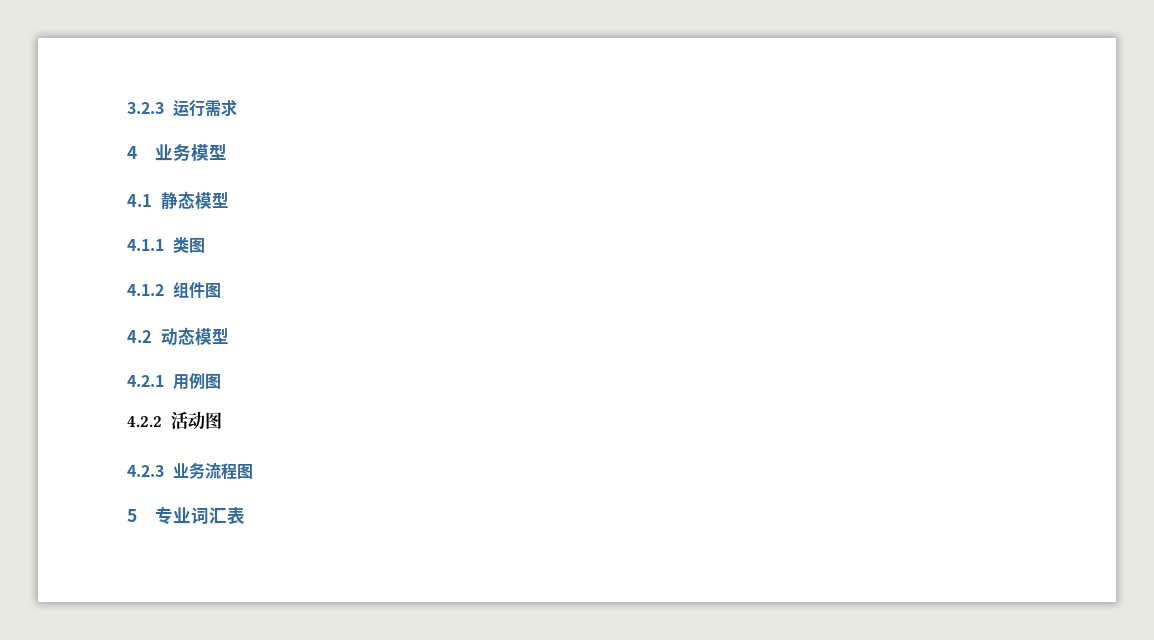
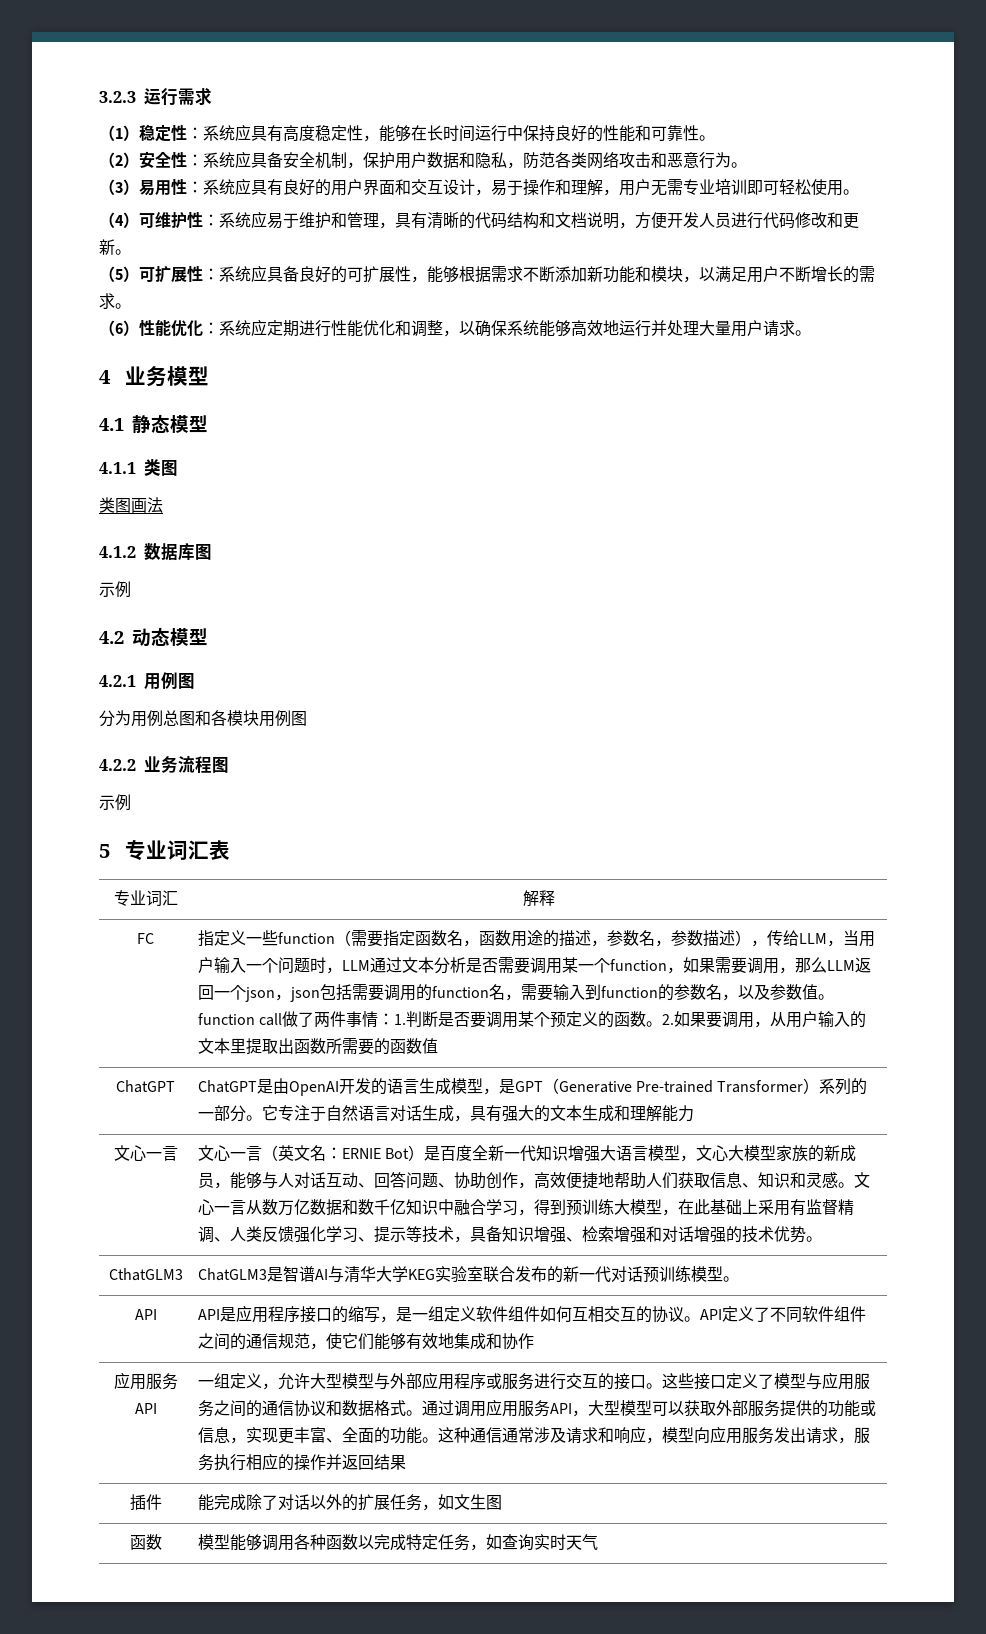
+ （1）稳定性：系统应具有高度稳定性，能够在长时间运行中保持良好的性能和可靠性。
+ （2）安全性：系统应具备安全机制，保护用户数据和隐私，防范各类网络攻击和恶意行为。
+ （3）易用性：系统应具有良好的用户界面和交互设计，易于操作和理解，用户无需专业培训即可轻松使用。
+ （4）可维护性：系统应易于维护和管理，具有清晰的代码结构和文档说明，方便开发人员进行代码修改和更新。
+ （5）可扩展性：系统应具备良好的可扩展性，能够根据需求不断添加新功能和模块，以满足用户不断增长的需求。
+ （6）性能优化：系统应定期进行性能优化和调整，以确保系统能够高效地运行并处理大量用户请求。
+ 类图画法
- 4.1.2组件图
+ 4.1.2数据库图
+ 示例
- 4.2.2活动图
- 4.2.3业务流程图
+ 分为用例总图和各模块用例图
+ 4.2.2业务流程图
+ 示例
+ 专业词汇 | 解释
+ FC | 指定义一些function（需要指定函数名，函数用途的描述，参数名，参数描述），传给LLM，当用户输入一个问题时，LLM通过文本分析是否需要调用某一个function，如果需要调用，那么LLM返回一个json，json包括需要调用的function名，需要输入到function的参数名，以及参数值。function call做了两件事情：1.判断是否要调用某个预定义的函数。2.如果要调用，从用户输入的文本里提取出函数所需要的函数值
+ ChatGPT | ChatGPT是由OpenAI开发的语言生成模型，是GPT（Generative Pre-trained Transformer）系列的一部分。它专注于自然语言对话生成，具有强大的文本生成和理解能力
+ 文心一言 | 文心一言（英文名：ERNIE Bot）是百度全新一代知识增强大语言模型，文心大模型家族的新成员，能够与人对话互动、回答问题、协助创作，高效便捷地帮助人们获取信息、知识和灵感。文心一言从数万亿数据和数千亿知识中融合学习，得到预训练大模型，在此基础上采用有监督精调、人类反馈强化学习、提示等技术，具备知识增强、检索增强和对话增强的技术优势。
+ CthatGLM3 | ChatGLM3是智谱AI与清华大学KEG实验室联合发布的新一代对话预训练模型。
+ API | API是应用程序接口的缩写，是一组定义软件组件如何互相交互的协议。API定义了不同软件组件之间的通信规范，使它们能够有效地集成和协作
+ 应用服务API | 一组定义，允许大型模型与外部应用程序或服务进行交互的接口。这些接口定义了模型与应用服务之间的通信协议和数据格式。通过调用应用服务API，大型模型可以获取外部服务提供的功能或信息，实现更丰富、全面的功能。这种通信通常涉及请求和响应，模型向应用服务发出请求，服务执行相应的操作并返回结果
+ 插件 | 能完成除了对话以外的扩展任务，如文生图
+ 函数 | 模型能够调用各种函数以完成特定任务，如查询实时天气

